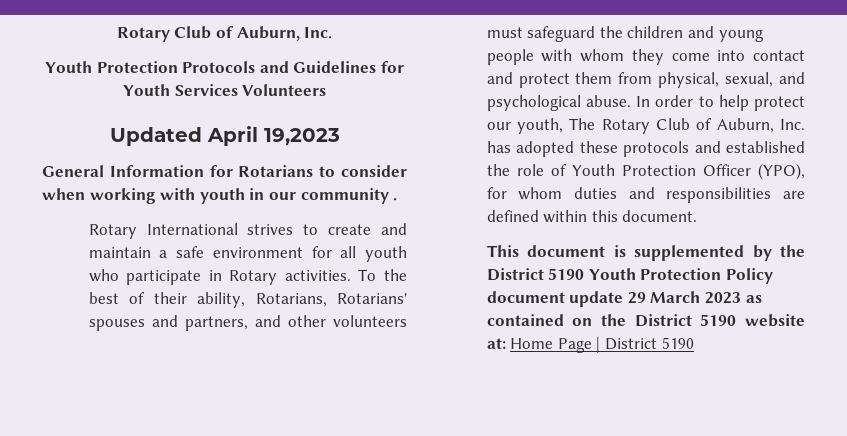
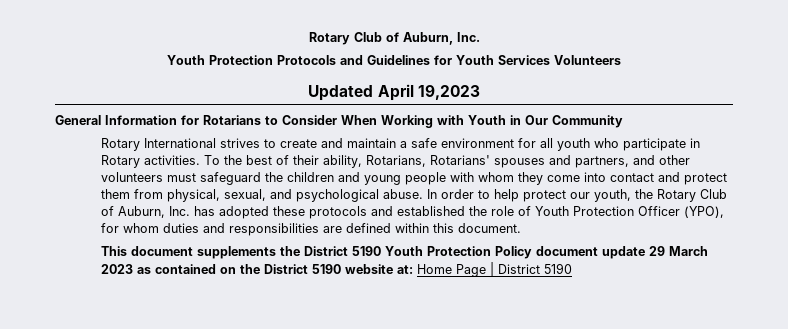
- General Information for Rotarians to consider when working with youth in our community .
+ General Information for Rotarians to Consider When Working with Youth in Our Community
- In order to help protect our youth, The Rotary Club of Auburn, Inc. has adopted these protocols and established the role of Youth Protection Officer (YPO), for whom duties and responsibilities are defined within this document.
+ In order to help protect our youth, the Rotary Club of Auburn, Inc. has adopted these protocols and established the role of Youth Protection Officer (YPO), for whom duties and responsibilities are defined within this document.
- This document is supplemented by the District 5190 Youth Protection Policy document update 29 March 2023 as contained on the District 5190 website at: Home Page | District 5190
+ This document supplements the District 5190 Youth Protection Policy document update 29 March 2023 as contained on the District 5190 website at: Home Page | District 5190

